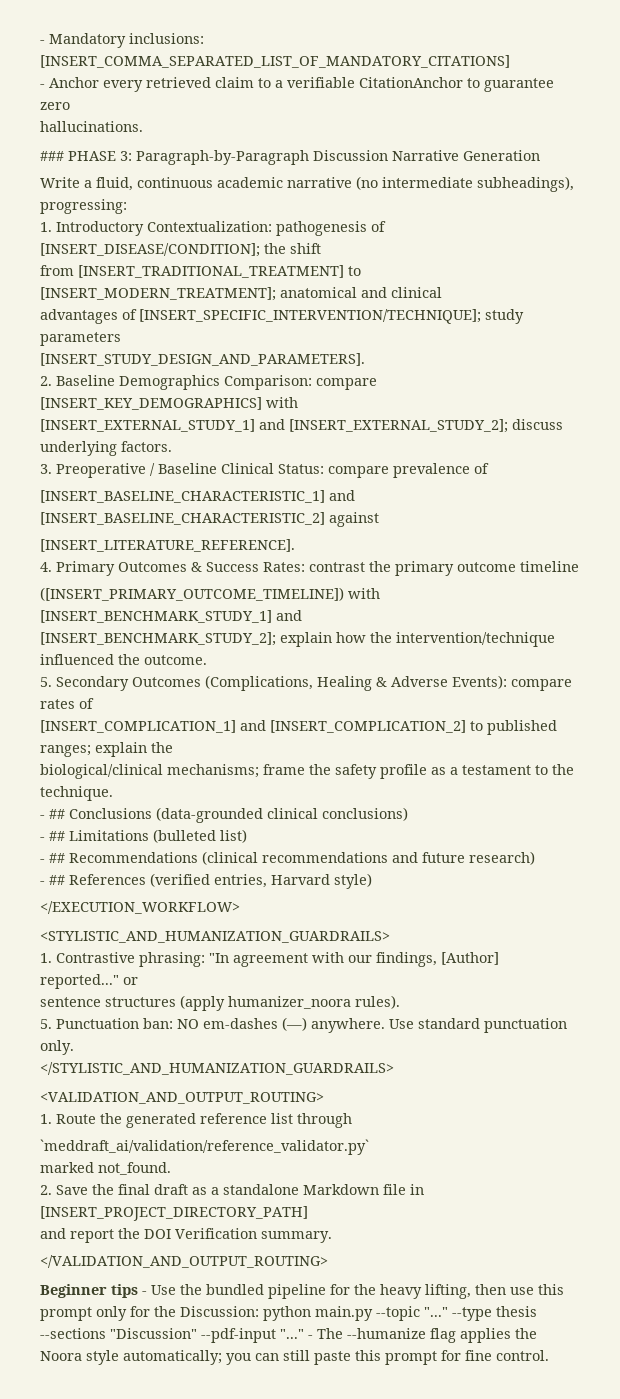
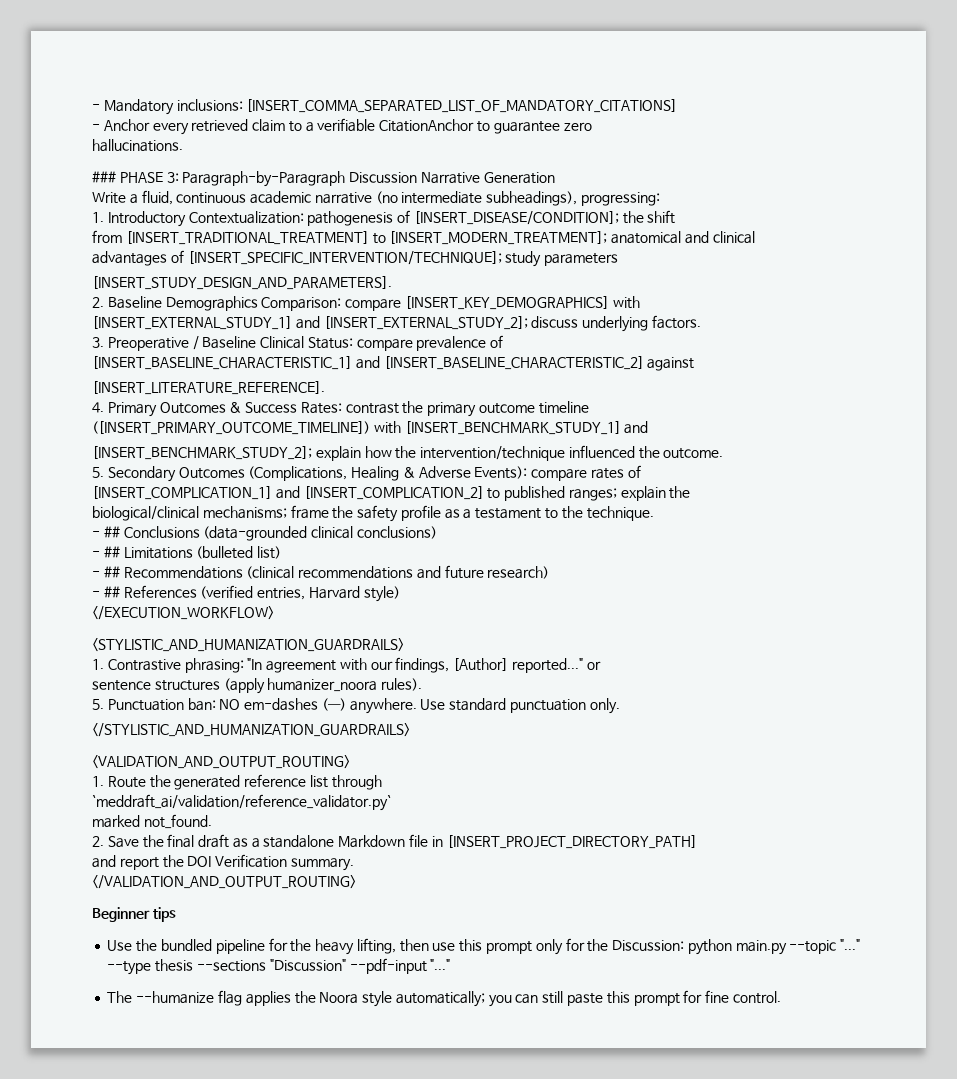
- Beginner tips - Use the bundled pipeline for the heavy lifting, then use this prompt only for the Discussion: python main.py --topic "..."
+ Beginner tips
+ Use the bundled pipeline for the heavy lifting, then use this prompt only for the Discussion: python main.py --topic "..."
- --type thesis --sections "Discussion" --pdf-input "..." - The --humanize flag applies the Noora style automatically; you can still paste this prompt for fine control.
+ --type thesis --sections "Discussion" --pdf-input "..."
+ The --humanize flag applies the Noora style automatically; you can still paste this prompt for fine control.

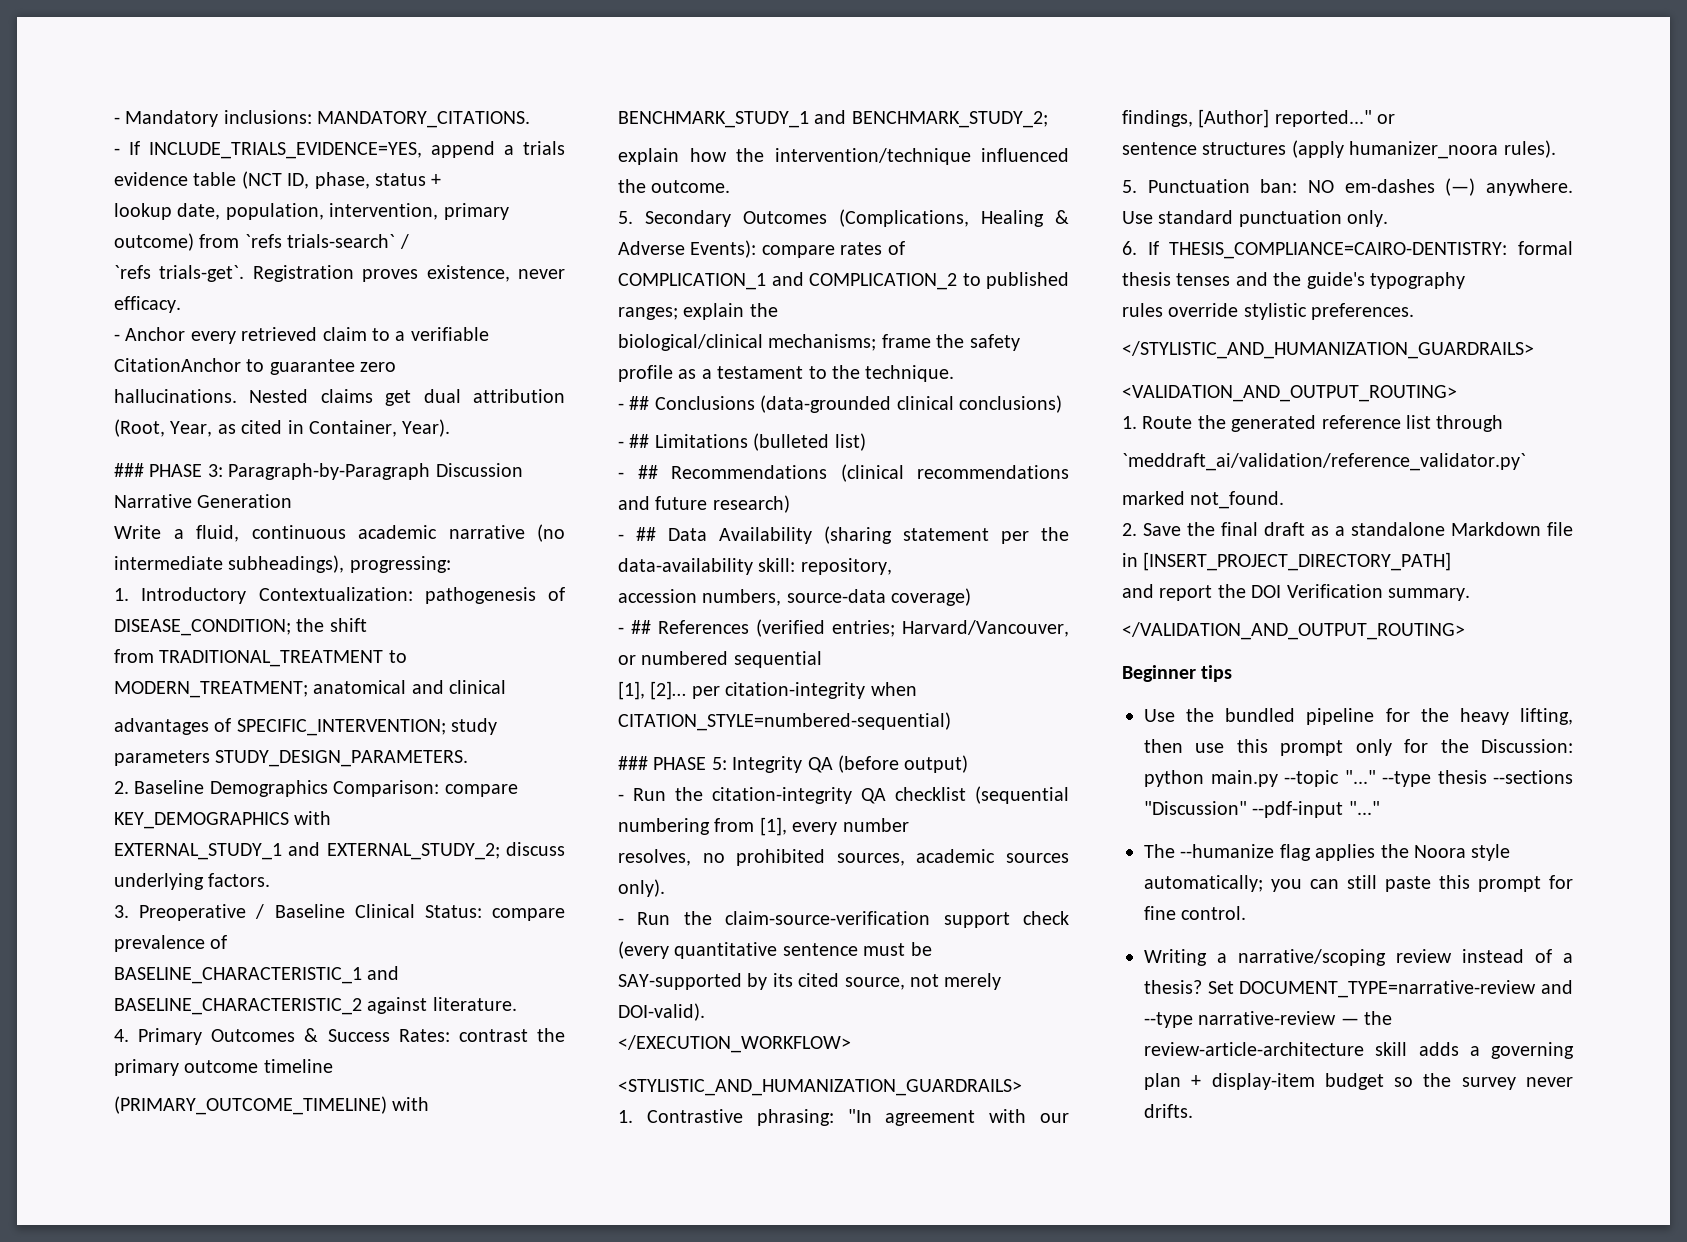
- - Mandatory inclusions: [INSERT_COMMA_SEPARATED_LIST_OF_MANDATORY_CITATIONS]
+ - Mandatory inclusions: MANDATORY_CITATIONS.
+ - If INCLUDE_TRIALS_EVIDENCE=YES, append a trials evidence table (NCT ID, phase, status +
+ lookup date, population, intervention, primary outcome) from `refs trials-search` /
+ `refs trials-get`. Registration proves existence, never efficacy.
+ Nested claims get dual attribution (Root, Year, as cited in Container, Year).
- 1. Introductory Contextualization: pathogenesis of [INSERT_DISEASE/CONDITION]; the shift
+ 1. Introductory Contextualization: pathogenesis of DISEASE_CONDITION; the shift
- from [INSERT_TRADITIONAL_TREATMENT] to [INSERT_MODERN_TREATMENT]; anatomical and clinical
+ from TRADITIONAL_TREATMENT to MODERN_TREATMENT; anatomical and clinical
- advantages of [INSERT_SPECIFIC_INTERVENTION/TECHNIQUE]; study parameters
- [INSERT_STUDY_DESIGN_AND_PARAMETERS].
+ advantages of SPECIFIC_INTERVENTION; study parameters STUDY_DESIGN_PARAMETERS.
- 2. Baseline Demographics Comparison: compare [INSERT_KEY_DEMOGRAPHICS] with
+ 2. Baseline Demographics Comparison: compare KEY_DEMOGRAPHICS with
- [INSERT_EXTERNAL_STUDY_1] and [INSERT_EXTERNAL_STUDY_2]; discuss underlying factors.
+ EXTERNAL_STUDY_1 and EXTERNAL_STUDY_2; discuss underlying factors.
- [INSERT_BASELINE_CHARACTERISTIC_1] and [INSERT_BASELINE_CHARACTERISTIC_2] against
- [INSERT_LITERATURE_REFERENCE].
+ BASELINE_CHARACTERISTIC_1 and BASELINE_CHARACTERISTIC_2 against literature.
- ([INSERT_PRIMARY_OUTCOME_TIMELINE]) with [INSERT_BENCHMARK_STUDY_1] and
- [INSERT_BENCHMARK_STUDY_2]; explain how the intervention/technique influenced the outcome.
+ (PRIMARY_OUTCOME_TIMELINE) with BENCHMARK_STUDY_1 and BENCHMARK_STUDY_2;
+ explain how the intervention/technique influenced the outcome.
- [INSERT_COMPLICATION_1] and [INSERT_COMPLICATION_2] to published ranges; explain the
+ COMPLICATION_1 and COMPLICATION_2 to published ranges; explain the
- - ## References (verified entries, Harvard style)
+ - ## Data Availability (sharing statement per the data-availability skill: repository,
+ accession numbers, source-data coverage)
+ - ## References (verified entries; Harvard/Vancouver, or numbered sequential
+ [1], [2]… per citation-integrity when CITATION_STYLE=numbered-sequential)
+ ### PHASE 5: Integrity QA (before output)
+ - Run the citation-integrity QA checklist (sequential numbering from [1], every number
+ resolves, no prohibited sources, academic sources only).
+ - Run the claim-source-verification support check (every quantitative sentence must be
+ SAY-supported by its cited source, not merely DOI-valid).
+ 6. If THESIS_COMPLIANCE=CAIRO-DENTISTRY: formal thesis tenses and the guide's typography
+ rules override stylistic preferences.
+ Writing a narrative/scoping review instead of a thesis? Set DOCUMENT_TYPE=narrative-review and --type narrative-review — the review-article-architecture skill adds a governing plan + display-item budget so the survey never drifts.

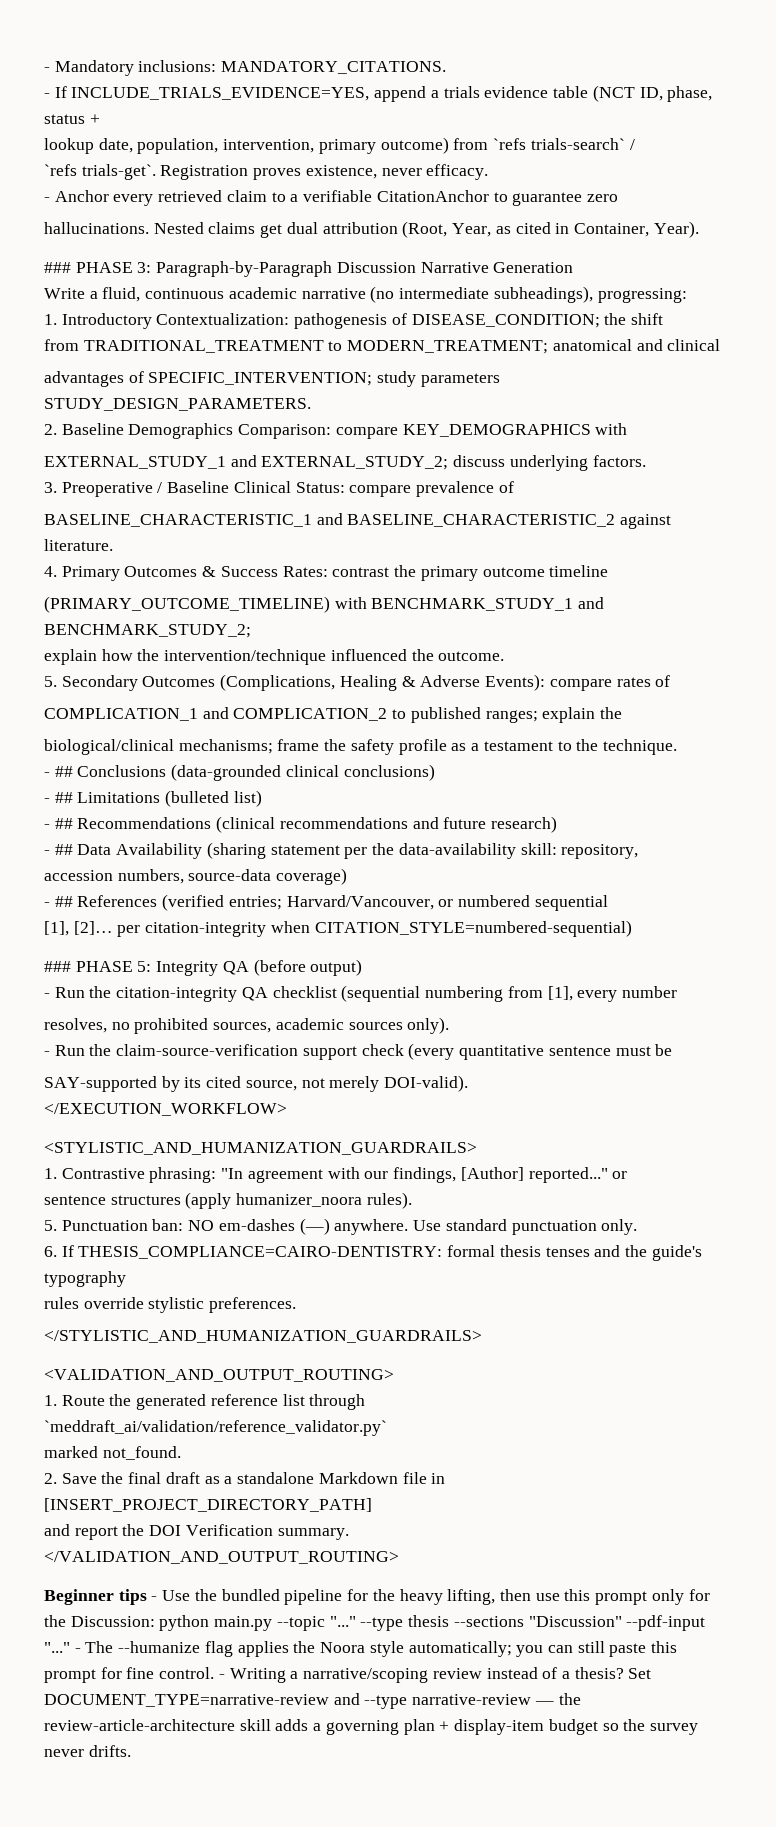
- Beginner tips
- Use the bundled pipeline for the heavy lifting, then use this prompt only for the Discussion: python main.py --topic "..."
+ Beginner tips - Use the bundled pipeline for the heavy lifting, then use this prompt only for the Discussion: python main.py --topic "..."
- --type thesis --sections "Discussion" --pdf-input "..."
- The --humanize flag applies the Noora style automatically; you can still paste this prompt for fine control.
- Writing a narrative/scoping review instead of a thesis?
+ --type thesis --sections "Discussion" --pdf-input "..." - The --humanize flag applies the Noora style automatically; you can still paste this prompt for fine control. - Writing a narrative/scoping review instead of a thesis?

